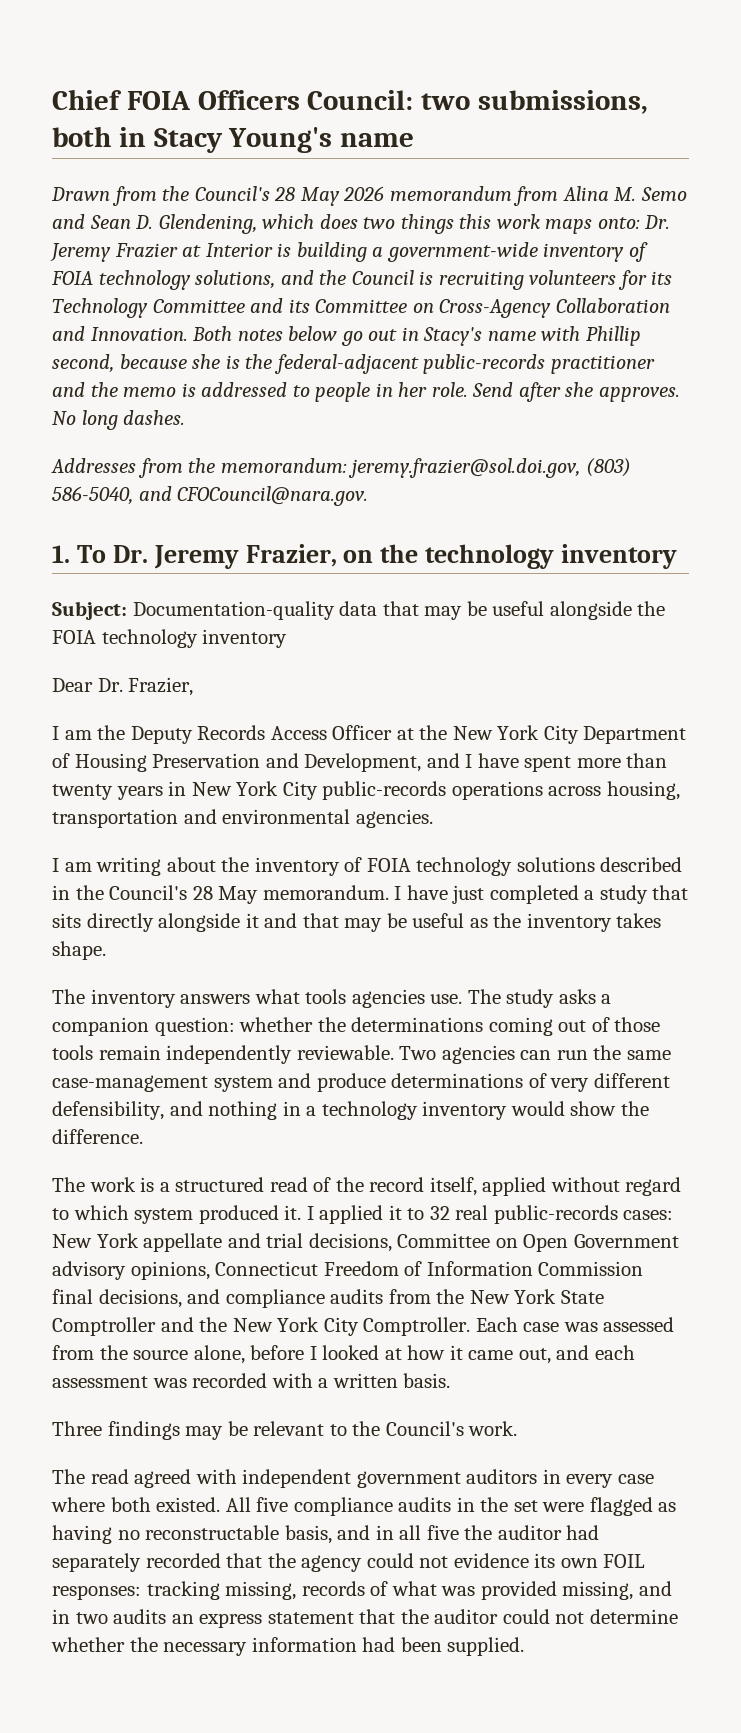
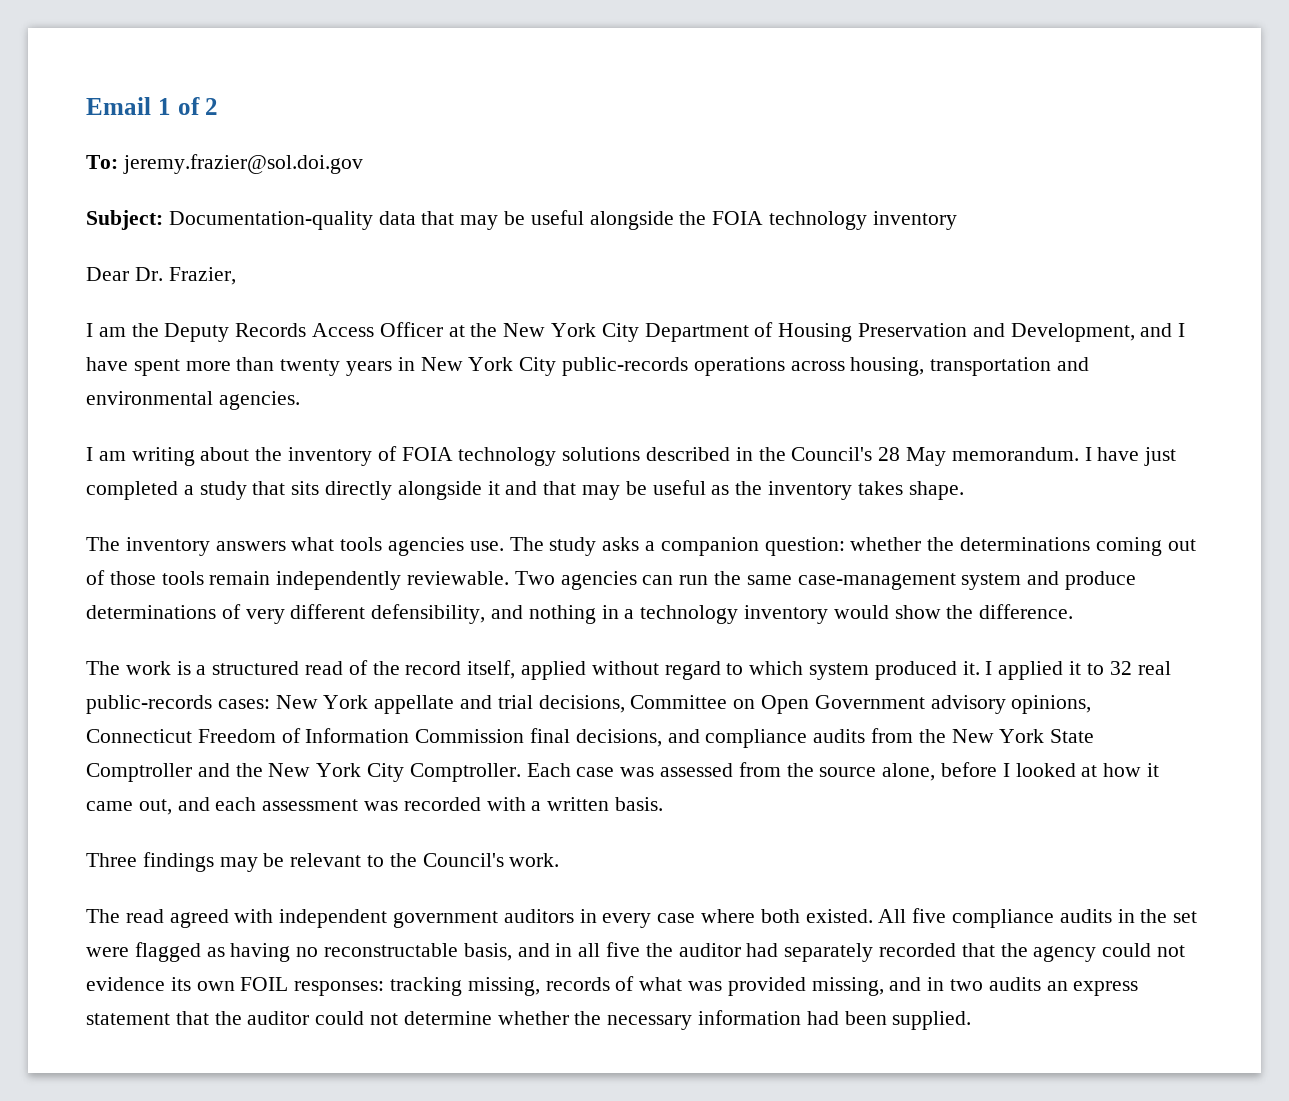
- Chief FOIA Officers Council: two submissions, both in Stacy Young's name
- Drawn from the Council's 28 May 2026 memorandum from Alina M. Semo and Sean D. Glendening, which does two things this work maps onto: Dr. Jeremy Frazier at Interior is building a government-wide inventory of FOIA technology solutions, and the Council is recruiting volunteers for its Technology Committee and its Committee on Cross-Agency Collaboration and Innovation. Both notes below go out in Stacy's name with Phillip second, because she is the federal-adjacent public-records practitioner and the memo is addressed to people in her role. Send after she approves. No long dashes.
- Addresses from the memorandum: jeremy.frazier@sol.doi.gov, (803) 586-5040, and CFOCouncil@nara.gov.
- 1. To Dr. Jeremy Frazier, on the technology inventory
+ Email 1 of 2
+ To: jeremy.frazier@sol.doi.gov

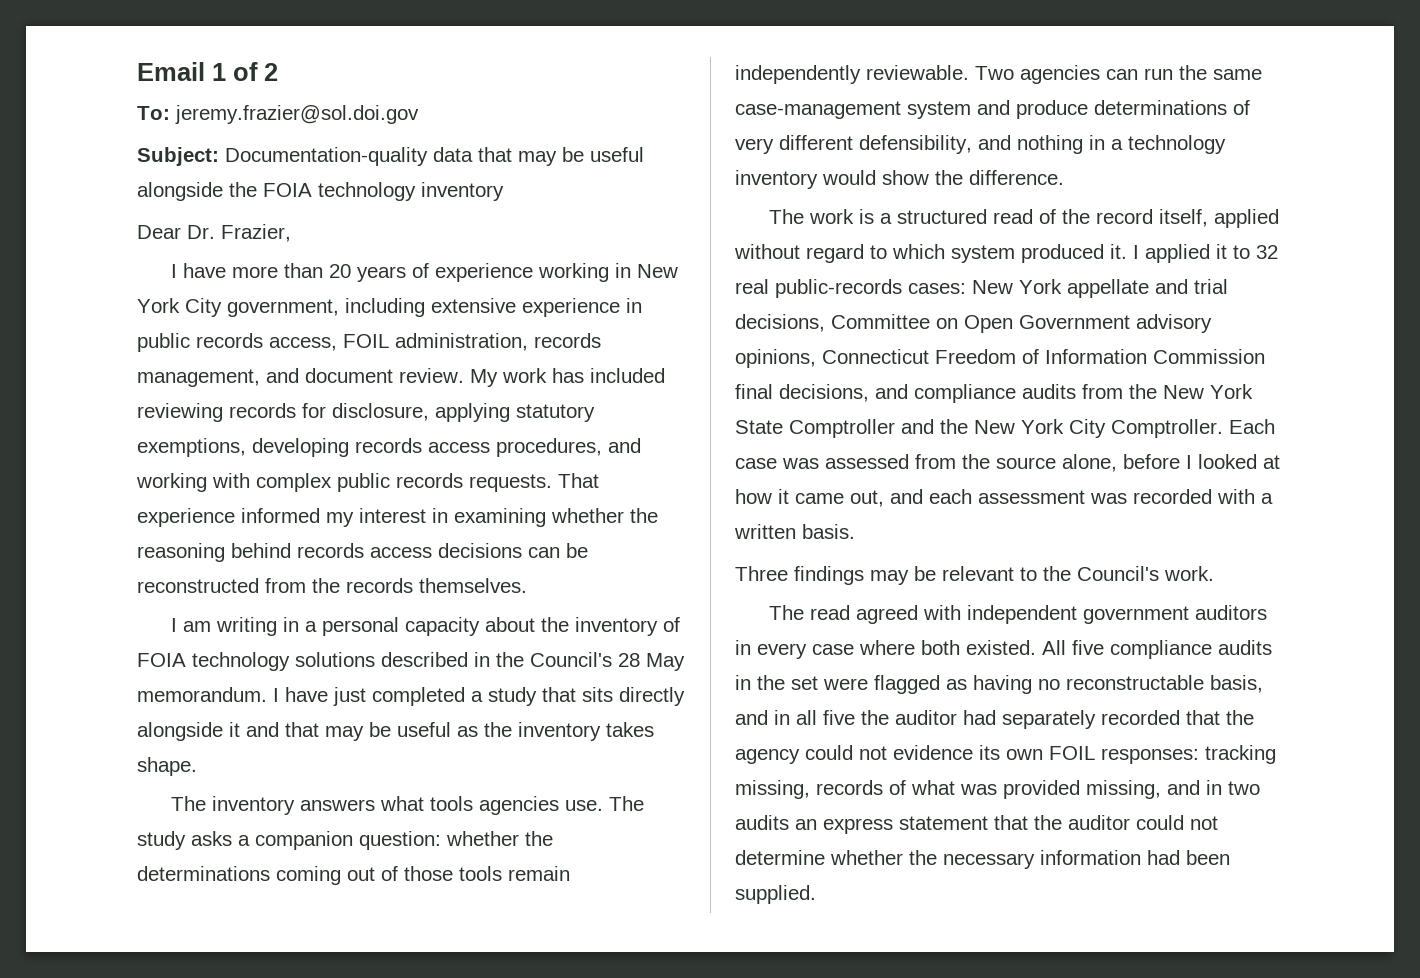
- I am the Deputy Records Access Officer at the New York City Department of Housing Preservation and Development, and I have spent more than twenty years in New York City public-records operations across housing, transportation and environmental agencies.
+ I have more than 20 years of experience working in New York City government, including extensive experience in public records access, FOIL administration, records management, and document review. My work has included reviewing records for disclosure, applying statutory exemptions, developing records access procedures, and working with complex public records requests. That experience informed my interest in examining whether the reasoning behind records access decisions can be reconstructed from the records themselves.
- I am writing about the inventory of FOIA technology solutions described in the Council's 28 May memorandum.
+ I am writing in a personal capacity about the inventory of FOIA technology solutions described in the Council's 28 May memorandum.

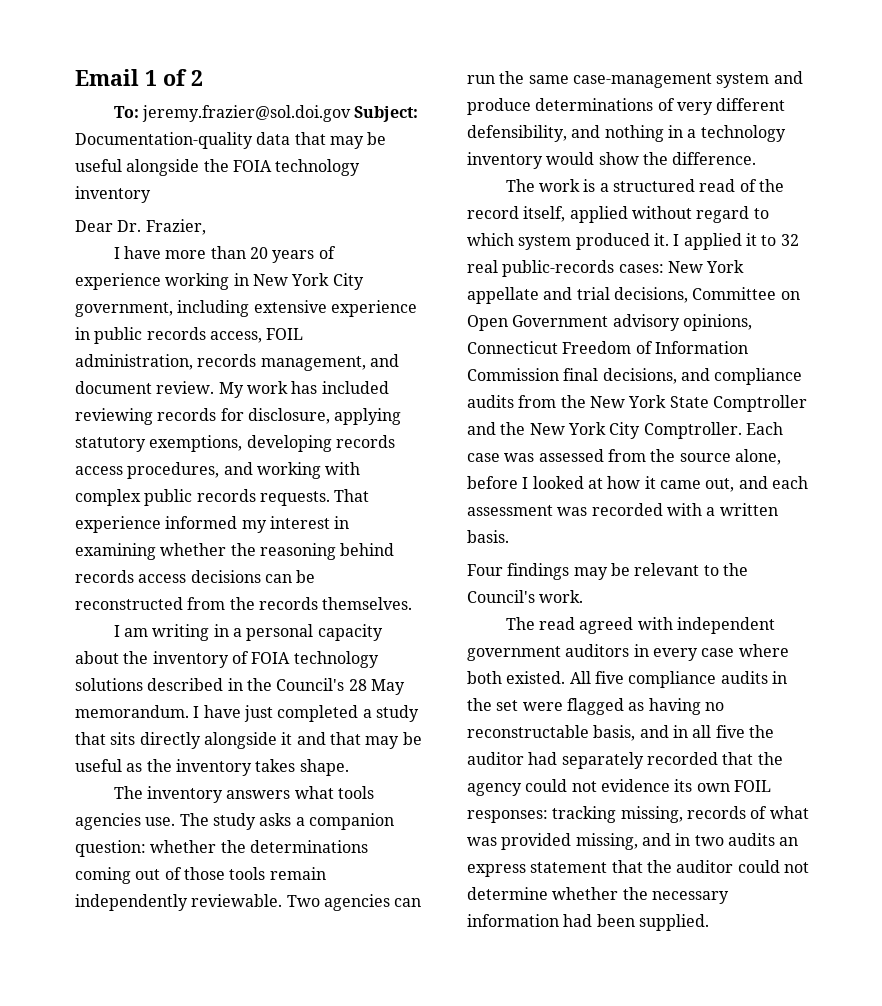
- To: jeremy.frazier@sol.doi.gov
- Subject: Documentation-quality data that may be useful alongside the FOIA technology inventory
+ To: jeremy.frazier@sol.doi.gov Subject: Documentation-quality data that may be useful alongside the FOIA technology inventory
- Three findings may be relevant to the Council's work.
+ Four findings may be relevant to the Council's work.

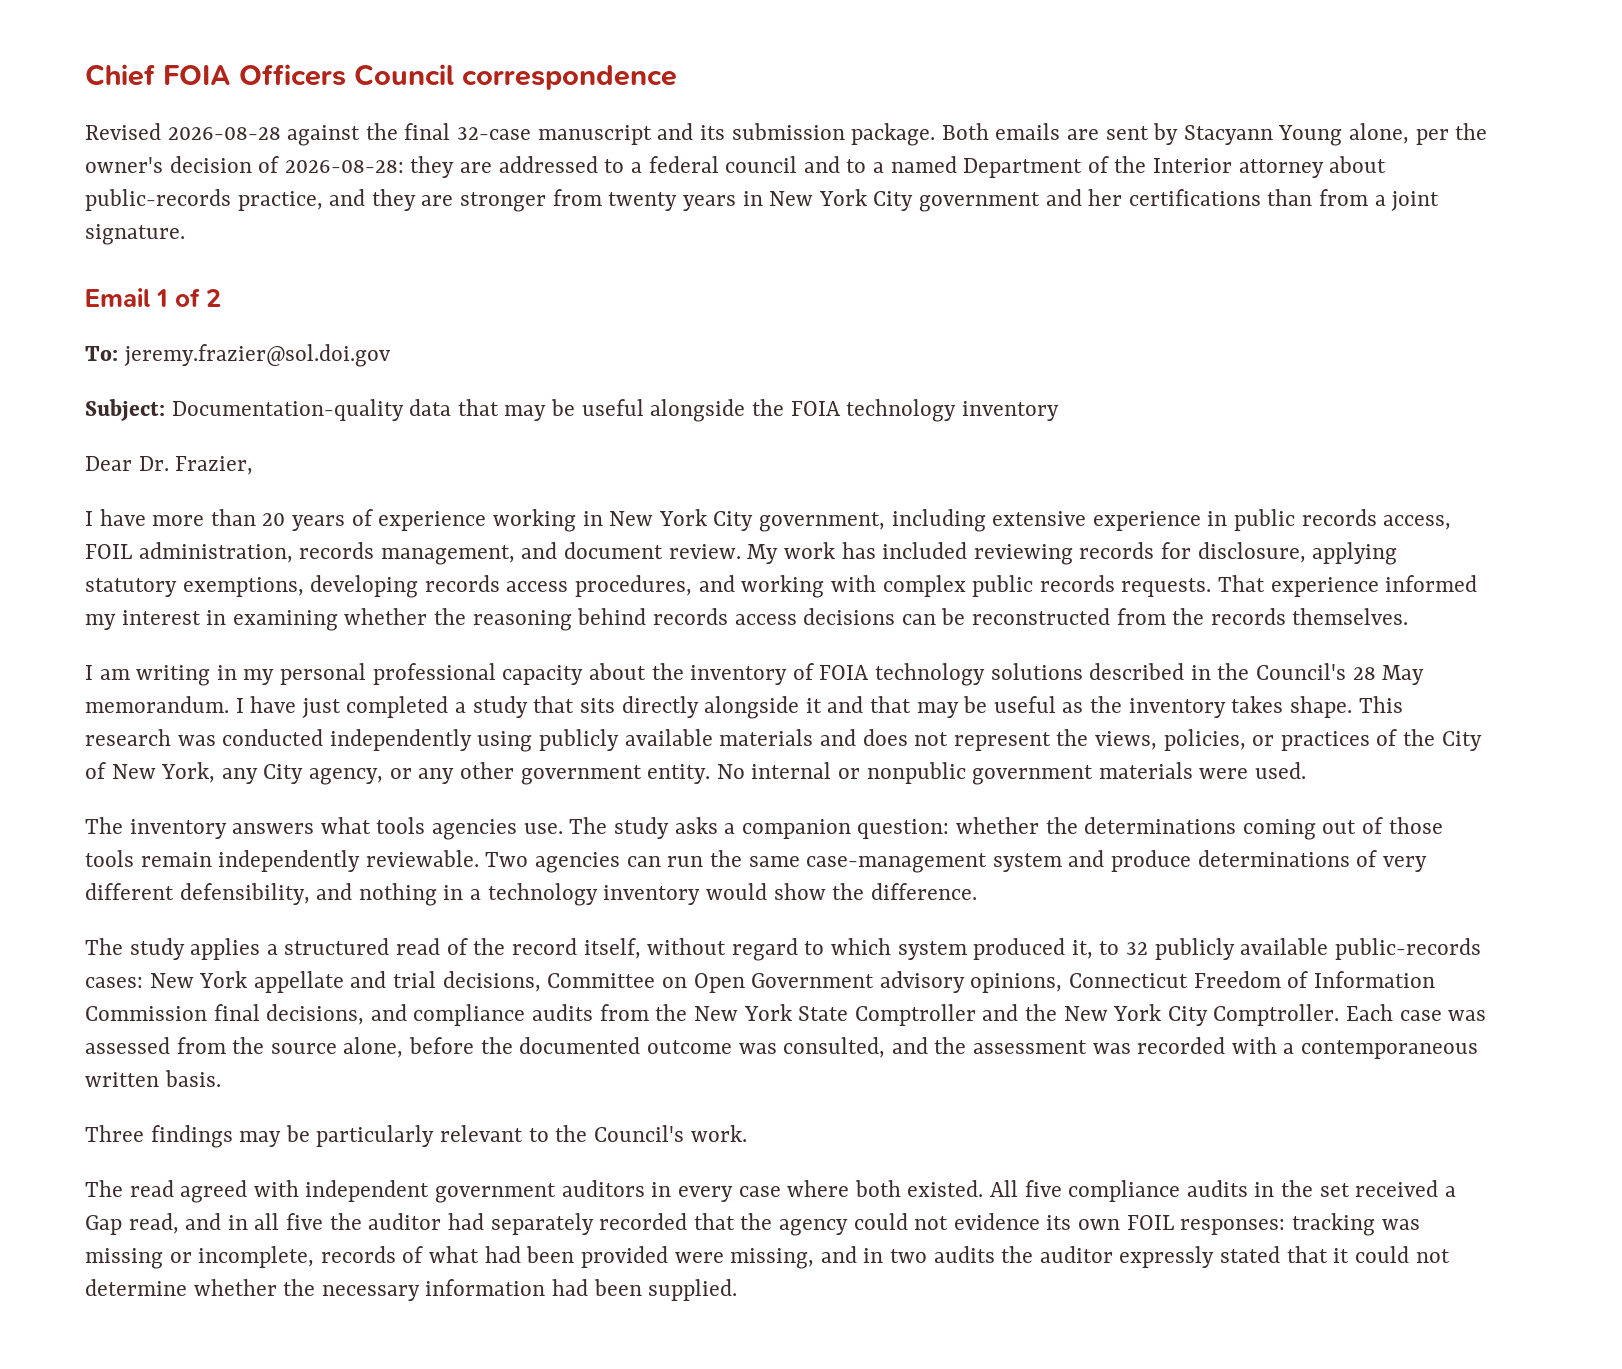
+ Chief FOIA Officers Council correspondence
+ Revised 2026-08-28 against the final 32-case manuscript and its submission package. Both emails are sent by Stacyann Young alone, per the owner's decision of 2026-08-28: they are addressed to a federal council and to a named Department of the Interior attorney about public-records practice, and they are stronger from twenty years in New York City government and her certifications than from a joint signature.
- To: jeremy.frazier@sol.doi.gov Subject: Documentation-quality data that may be useful alongside the FOIA technology inventory
+ To: jeremy.frazier@sol.doi.gov
+ Subject: Documentation-quality data that may be useful alongside the FOIA technology inventory
- I am writing in a personal capacity about the inventory of FOIA technology solutions described in the Council's 28 May memorandum.
+ I am writing in my personal professional capacity about the inventory of FOIA technology solutions described in the Council's 28 May memorandum.
+ This research was conducted independently using publicly available materials and does not represent the views, policies, or practices of the City of New York, any City agency, or any other government entity. No internal or nonpublic government materials were used.
- The work is a structured read of the record itself, applied without regard to which system produced it. I applied it to 32 real public-records cases: New York appellate and trial decisions, Committee on Open Government advisory opinions, Connecticut Freedom of Information Commission final decisions, and compliance audits from the New York State Comptroller and the New York City Comptroller.
+ The study applies a structured read of the record itself, without regard to which system produced it, to 32 publicly available public-records cases: New York appellate and trial decisions, Committee on Open Government advisory opinions, Connecticut Freedom of Information Commission final decisions, and compliance audits from the New York State Comptroller and the New York City Comptroller.
- Each case was assessed from the source alone, before I looked at how it came out, and each assessment was recorded with a written basis.
+ Each case was assessed from the source alone, before the documented outcome was consulted, and the assessment was recorded with a contemporaneous written basis.
- Four findings may be relevant to the Council's work.
+ Three findings may be particularly relevant to the Council's work.
- All five compliance audits in the set were flagged as having no reconstructable basis, and in all five the auditor had separately recorded that the agency could not evidence its own FOIL responses: tracking missing, records of what was provided missing, and in two audits an express statement that the auditor could not determine whether the necessary information had been supplied.
+ All five compliance audits in the set received a Gap read, and in all five the auditor had separately recorded that the agency could not evidence its own FOIL responses: tracking was missing or incomplete, records of what had been provided were missing, and in two audits the auditor expressly stated that it could not determine whether the necessary information had been supplied.

